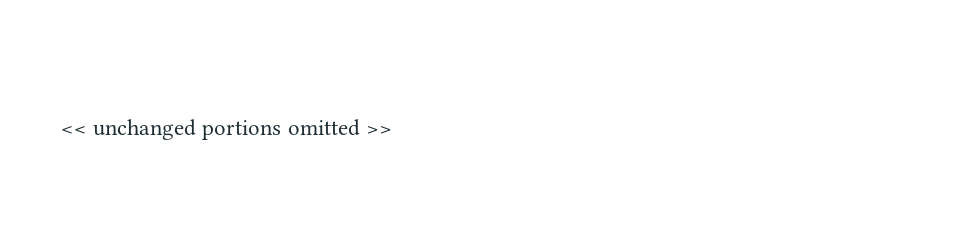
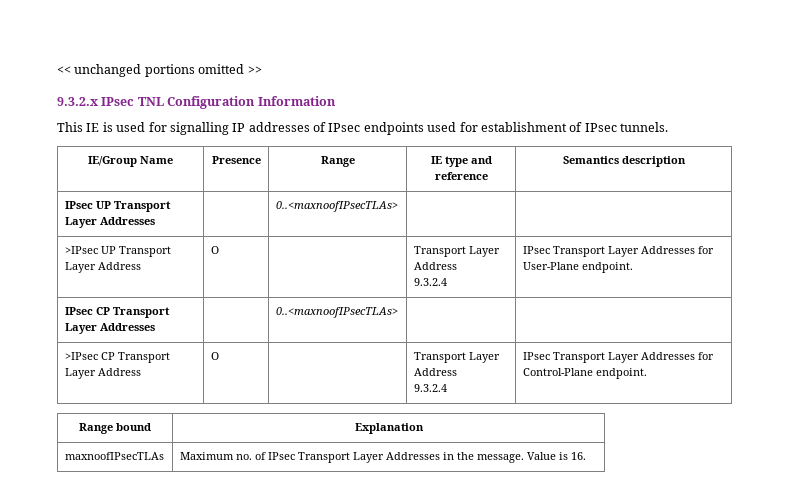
+ 9.3.2.x IPsec TNL Configuration Information
+ This IE is used for signalling IP addresses of IPsec endpoints used for establishment of IPsec tunnels.
+ IE/Group Name | Presence | Range | IE type and reference | Semantics description
+ IPsec UP Transport Layer Addresses | | 0..<maxnoofIPsecTLAs> | |
+ >IPsec UP Transport Layer Address | O | | Transport Layer Address
+ 9.3.2.4 | IPsec Transport Layer Addresses for User-Plane endpoint.
+ IPsec CP Transport Layer Addresses | | 0..<maxnoofIPsecTLAs> | |
+ >IPsec CP Transport Layer Address | O | | Transport Layer Address
+ 9.3.2.4 | IPsec Transport Layer Addresses for Control-Plane endpoint.
+ Range bound | Explanation
+ maxnoofIPsecTLAs | Maximum no. of IPsec Transport Layer Addresses in the message. Value is 16.

